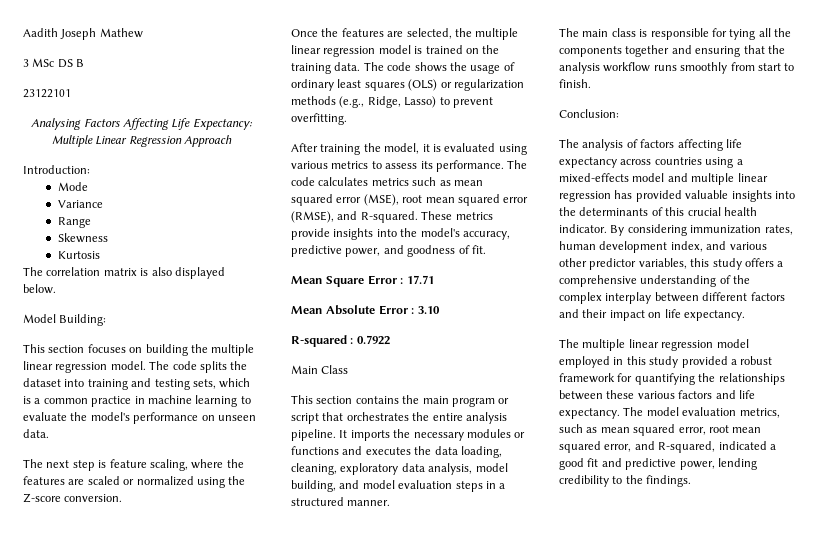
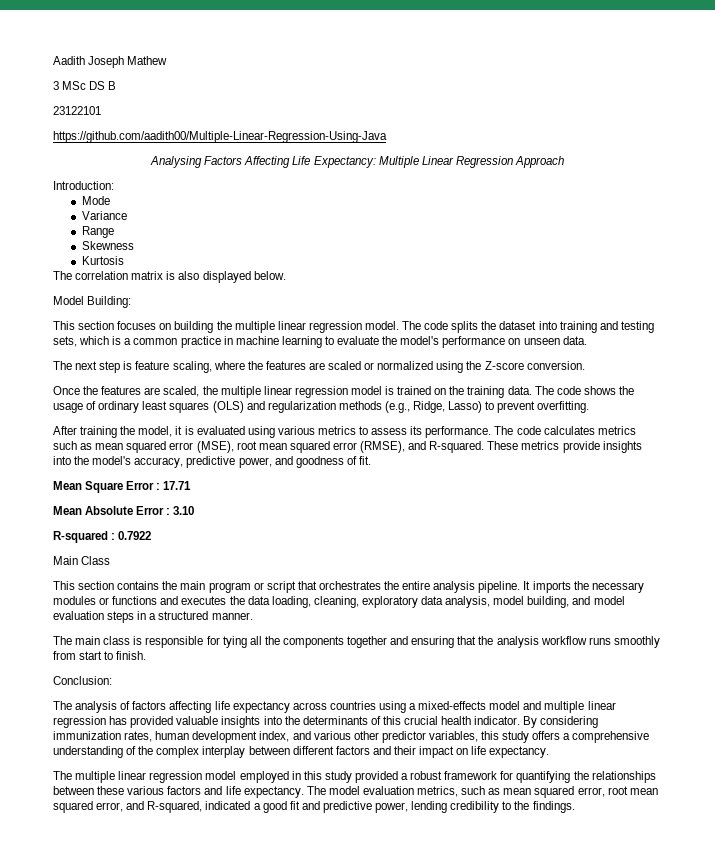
+ https://github.com/aadith00/Multiple-Linear-Regression-Using-Java
- Once the features are selected, the multiple linear regression model is trained on the training data.
+ Once the features are scaled, the multiple linear regression model is trained on the training data.
- The code shows the usage of ordinary least squares (OLS) or regularization methods (e.g., Ridge, Lasso) to prevent overfitting.
+ The code shows the usage of ordinary least squares (OLS) and regularization methods (e.g., Ridge, Lasso) to prevent overfitting.

